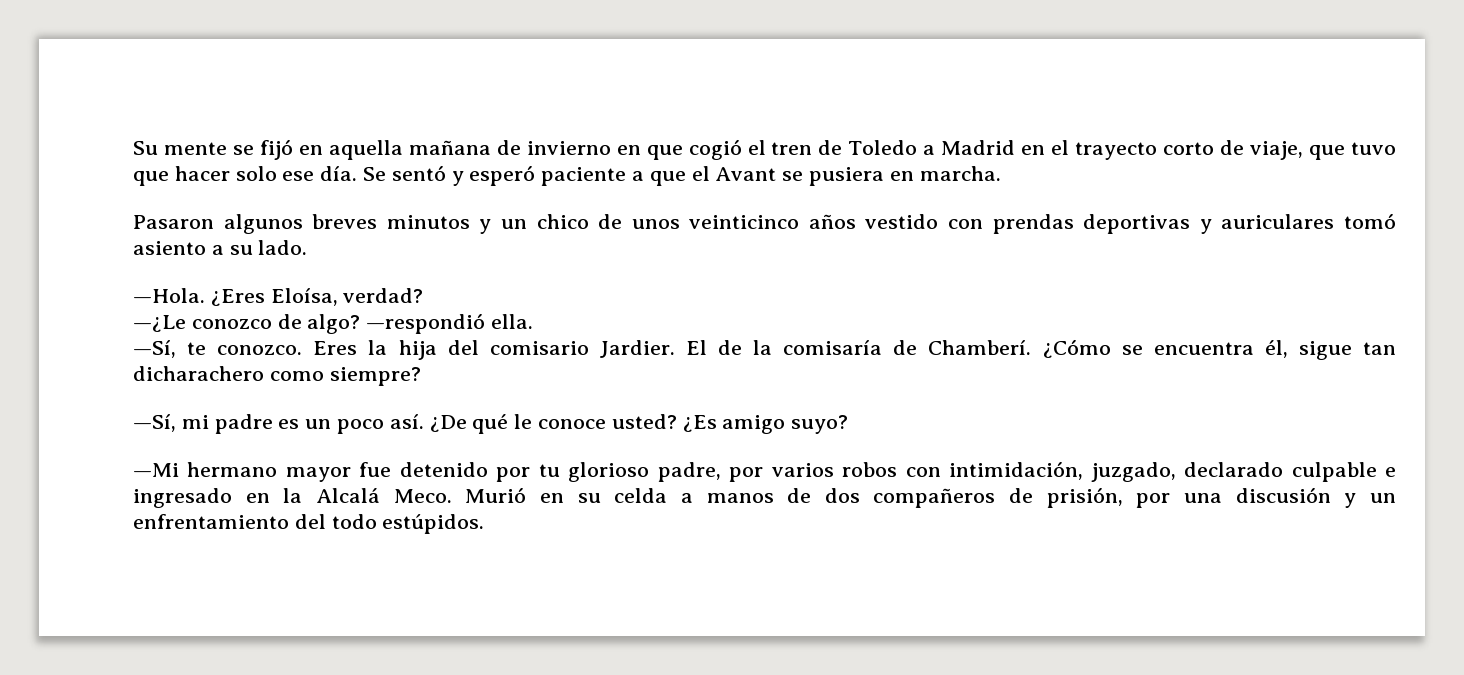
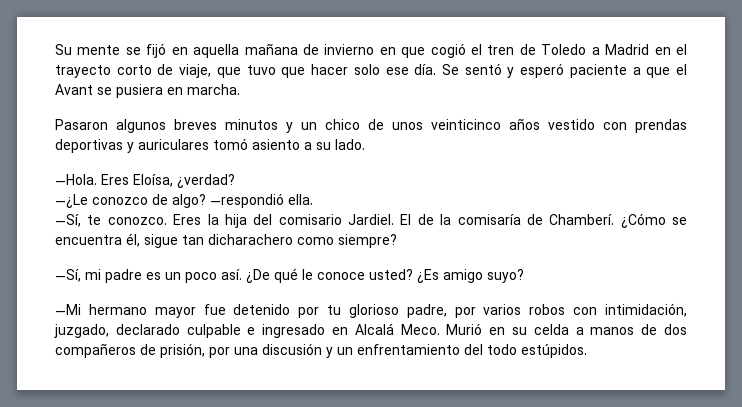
- ¿Eres Eloísa, verdad?
+ Eres Eloísa, ¿verdad?
- Eres la hija del comisario Jardier.
+ Eres la hija del comisario Jardiel.
- —Mi hermano mayor fue detenido por tu glorioso padre, por varios robos con intimidación, juzgado, declarado culpable e ingresado en la Alcalá Meco.
+ —Mi hermano mayor fue detenido por tu glorioso padre, por varios robos con intimidación, juzgado, declarado culpable e ingresado en Alcalá Meco.

